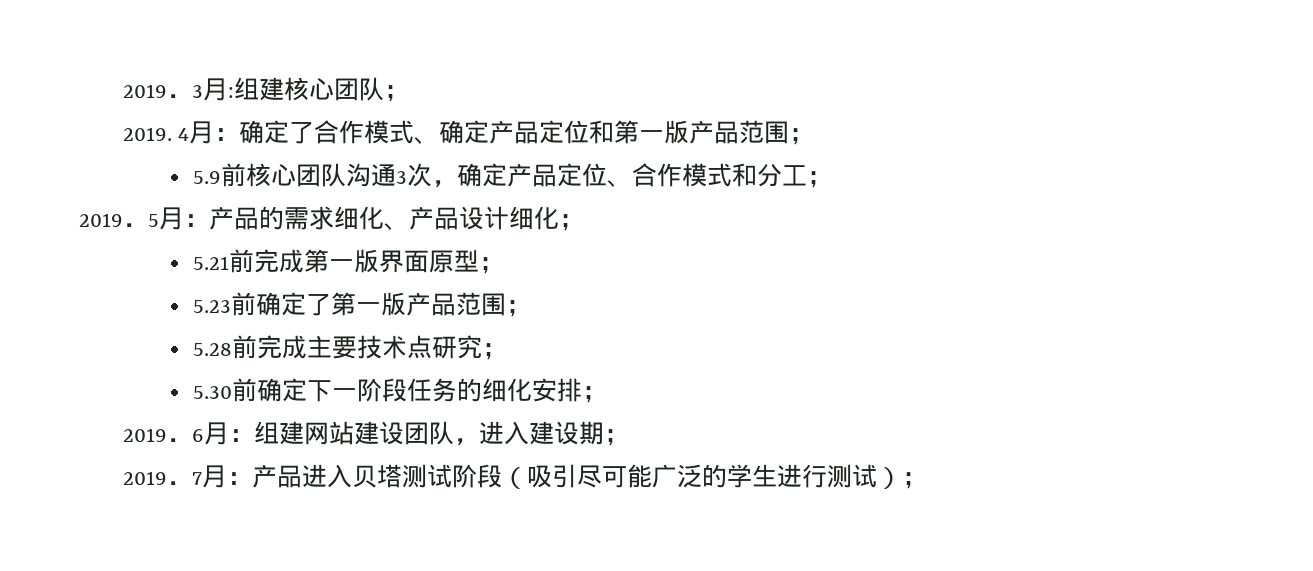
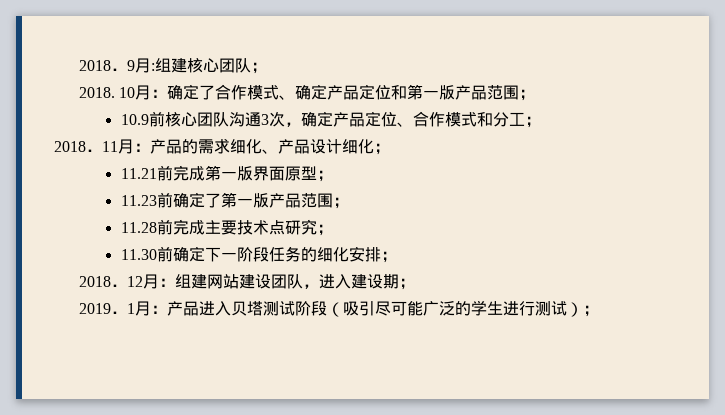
- 2019．3月:组建核心团队；
+ 2018．9月:组建核心团队；
- 2019. 4月：确定了合作模式、确定产品定位和第一版产品范围；
+ 2018. 10月：确定了合作模式、确定产品定位和第一版产品范围；
- 5.9前核心团队沟通3次，确定产品定位、合作模式和分工；
+ 10.9前核心团队沟通3次，确定产品定位、合作模式和分工；
- 2019．5月：产品的需求细化、产品设计细化；
+ 2018．11月：产品的需求细化、产品设计细化；
- 5.21前完成第一版界面原型；
+ 11.21前完成第一版界面原型；
- 5.23前确定了第一版产品范围；
+ 11.23前确定了第一版产品范围；
- 5.28前完成主要技术点研究；
+ 11.28前完成主要技术点研究；
- 5.30前确定下一阶段任务的细化安排；
+ 11.30前确定下一阶段任务的细化安排；
- 2019．6月：组建网站建设团队，进入建设期；
+ 2018．12月：组建网站建设团队，进入建设期；
- 2019．7月：产品进入贝塔测试阶段（吸引尽可能广泛的学生进行测试）；
+ 2019．1月：产品进入贝塔测试阶段（吸引尽可能广泛的学生进行测试）；

